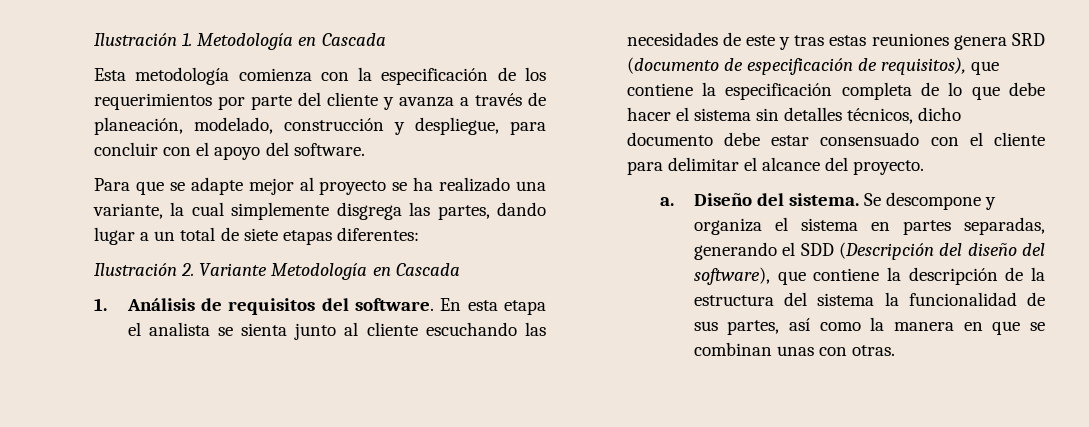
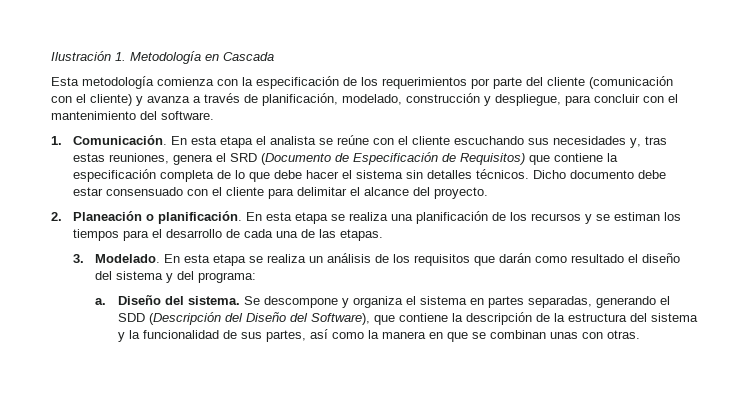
- Esta metodología comienza con la especificación de los requerimientos por parte del cliente y avanza a través de planeación, modelado, construcción y despliegue, para concluir con el apoyo del software.
+ Esta metodología comienza con la especificación de los requerimientos por parte del cliente (comunicación con el cliente) y avanza a través de planificación, modelado, construcción y despliegue, para concluir con el mantenimiento del software.
- Para que se adapte mejor al proyecto se ha realizado una variante, la cual simplemente disgrega las partes, dando lugar a un total de siete etapas diferentes:
- Ilustración 2. Variante Metodología en Cascada
- 1. Análisis de requisitos del software.
+ 1. Comunicación.
- En esta etapa el analista se sienta junto al cliente escuchando las necesidades de este y tras estas reuniones genera SRD (documento de especificación de requisitos), que contiene la especificación completa de lo que debe hacer el sistema sin detalles técnicos, dicho documento debe estar consensuado con el cliente para delimitar el alcance del proyecto.
+ En esta etapa el analista se reúne con el cliente escuchando sus necesidades y, tras estas reuniones, genera el SRD (Documento de Especificación de Requisitos) que contiene la especificación completa de lo que debe hacer el sistema sin detalles técnicos. Dicho documento debe estar consensuado con el cliente para delimitar el alcance del proyecto.
+ 2. Planeación o planificación. En esta etapa se realiza una planificación de los recursos y se estiman los tiempos para el desarrollo de cada una de las etapas.
+ 3. Modelado. En esta etapa se realiza un análisis de los requisitos que darán como resultado el diseño del sistema y del programa:
- Se descompone y organiza el sistema en partes separadas, generando el SDD (Descripción del diseño del software), que contiene la descripción de la estructura del sistema la funcionalidad de sus partes, así como la manera en que se combinan unas con otras.
+ Se descompone y organiza el sistema en partes separadas, generando el SDD (Descripción del Diseño del Software), que contiene la descripción de la estructura del sistema y la funcionalidad de sus partes, así como la manera en que se combinan unas con otras.

